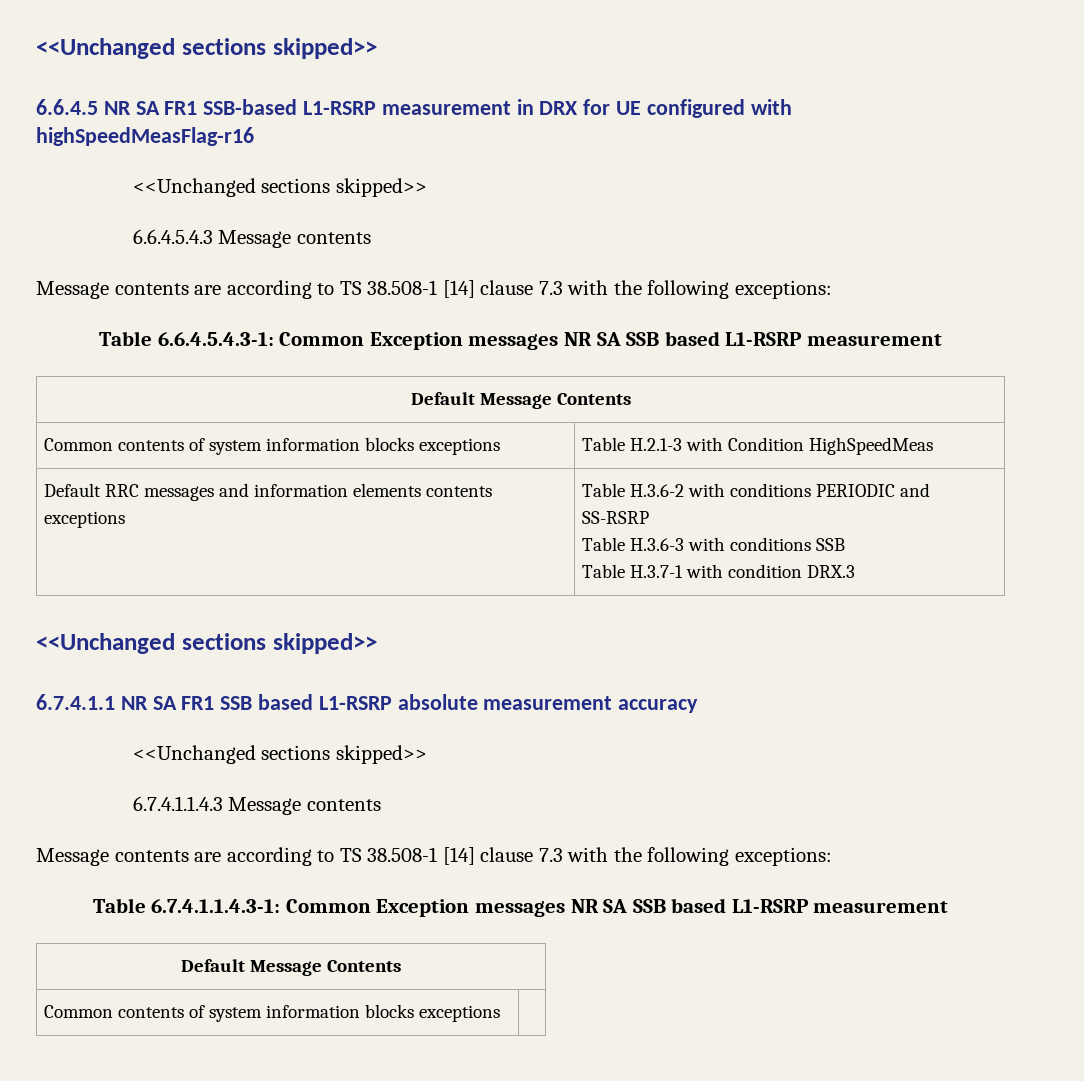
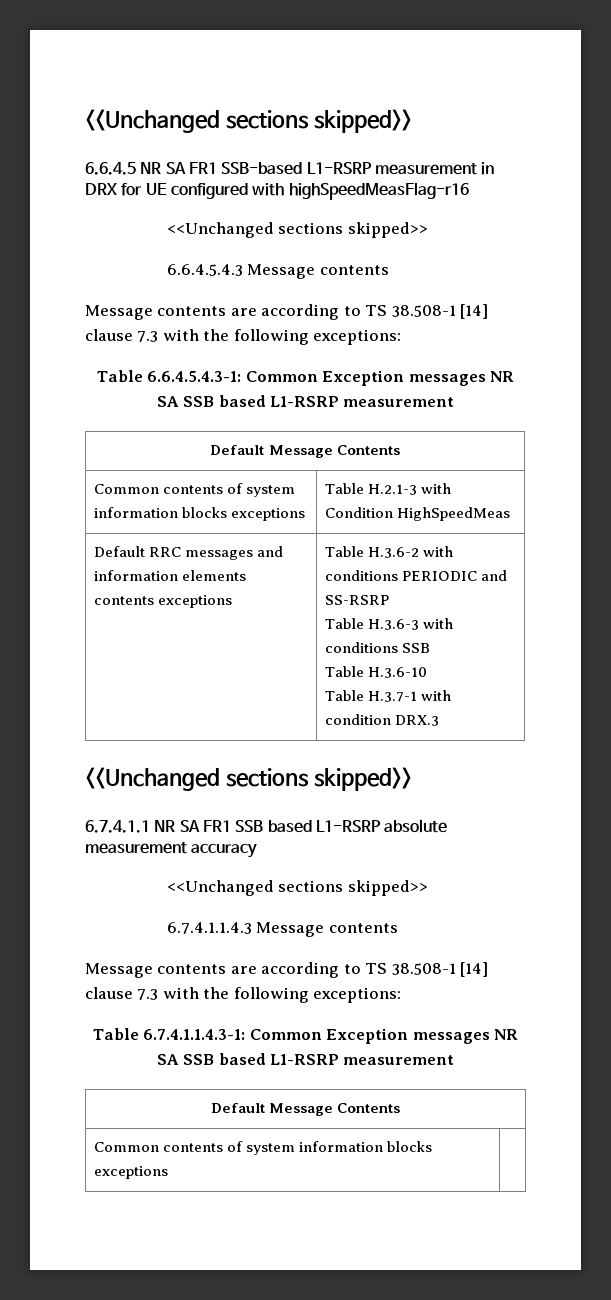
  Default RRC messages and information elements contents exceptions | Table H.3.6-2 with conditions PERIODIC and SS-RSRP
  Table H.3.6-3 with conditions SSB
+ Table H.3.6-10

